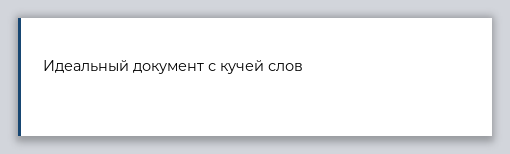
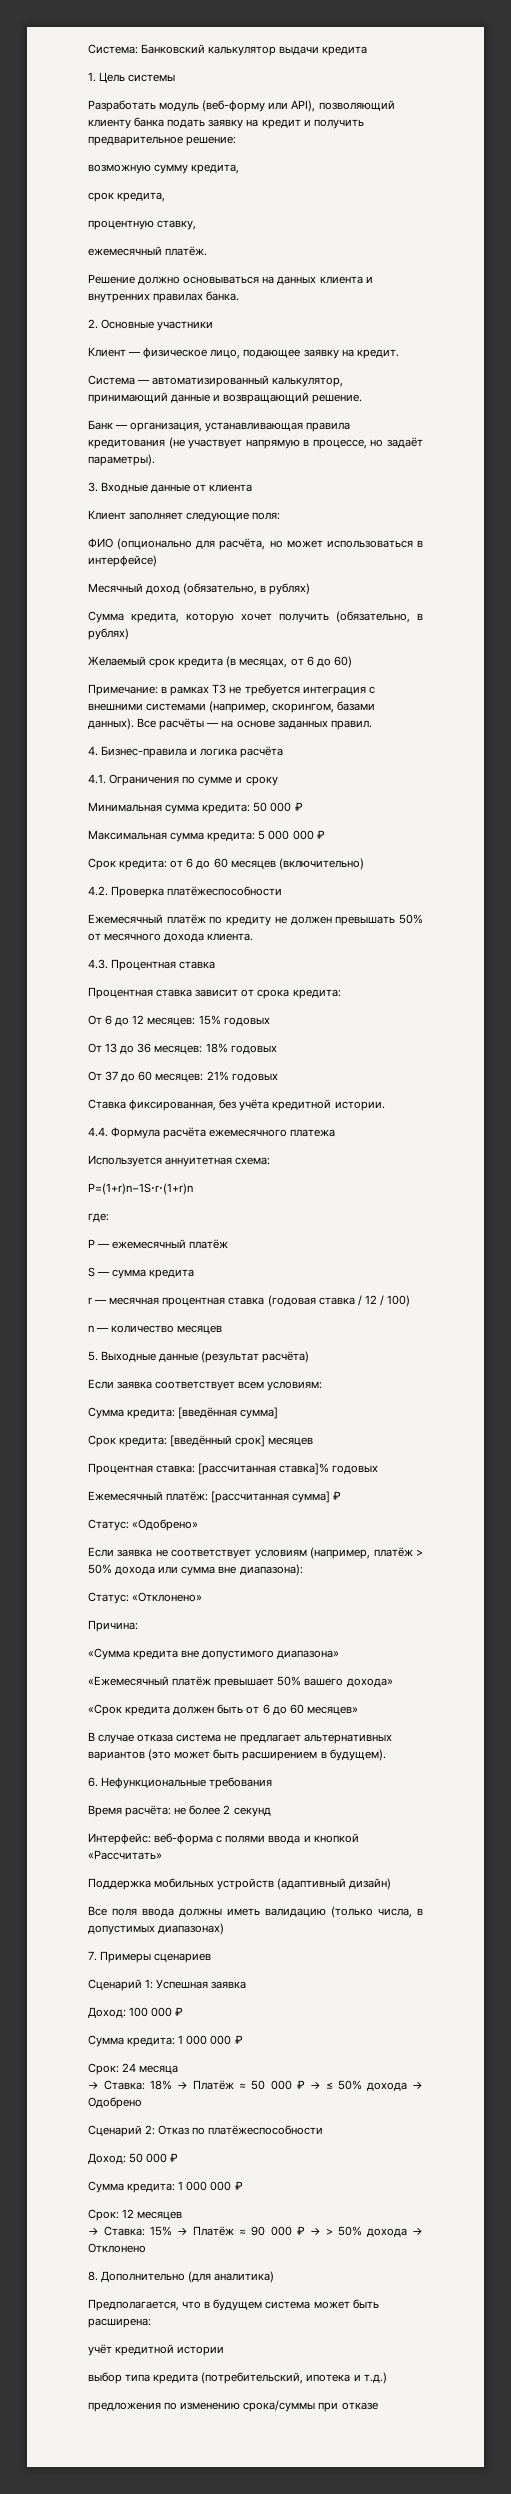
- Идеальный документ с кучей слов
+ Система: Банковский калькулятор выдачи кредита
+ 1. Цель системы
+ Разработать модуль (веб-форму или API), позволяющий клиенту банка подать заявку на кредит и получить предварительное решение:
+ возможную сумму кредита,
+ срок кредита,
+ процентную ставку,
+ ежемесячный платёж.
+ Решение должно основываться на данных клиента и внутренних правилах банка.
+ 2. Основные участники
+ Клиент — физическое лицо, подающее заявку на кредит.
+ Система — автоматизированный калькулятор, принимающий данные и возвращающий решение.
+ Банк — организация, устанавливающая правила кредитования (не участвует напрямую в процессе, но задаёт параметры).
+ 3. Входные данные от клиента
+ Клиент заполняет следующие поля:
+ ФИО (опционально для расчёта, но может использоваться в интерфейсе)
+ Месячный доход (обязательно, в рублях)
+ Сумма кредита, которую хочет получить (обязательно, в рублях)
+ Желаемый срок кредита (в месяцах, от 6 до 60)
+ Примечание: в рамках ТЗ не требуется интеграция с внешними системами (например, скорингом, базами данных). Все расчёты — на основе заданных правил.
+ 4. Бизнес-правила и логика расчёта
+ 4.1. Ограничения по сумме и сроку
+ Минимальная сумма кредита: 50 000 ₽
+ Максимальная сумма кредита: 5 000 000 ₽
+ Срок кредита: от 6 до 60 месяцев (включительно)
+ 4.2. Проверка платёжеспособности
+ Ежемесячный платёж по кредиту не должен превышать 50% от месячного дохода клиента.
+ 4.3. Процентная ставка
+ Процентная ставка зависит от срока кредита:
+ От 6 до 12 месяцев: 15% годовых
+ От 13 до 36 месяцев: 18% годовых
+ От 37 до 60 месяцев: 21% годовых
+ Ставка фиксированная, без учёта кредитной истории.
+ 4.4. Формула расчёта ежемесячного платежа
+ Используется аннуитетная схема:
+ P=(1+r)n−1S⋅r⋅(1+r)n
+ где:
+ P — ежемесячный платёж
+ S — сумма кредита
+ r — месячная процентная ставка (годовая ставка / 12 / 100)
+ n — количество месяцев
+ 5. Выходные данные (результат расчёта)
+ Если заявка соответствует всем условиям:
+ Сумма кредита: [введённая сумма]
+ Срок кредита: [введённый срок] месяцев
+ Процентная ставка: [рассчитанная ставка]% годовых
+ Ежемесячный платёж: [рассчитанная сумма] ₽
+ Статус: «Одобрено»
+ Если заявка не соответствует условиям (например, платёж > 50% дохода или сумма вне диапазона):
+ Статус: «Отклонено»
+ Причина:
+ «Сумма кредита вне допустимого диапазона»
+ «Ежемесячный платёж превышает 50% вашего дохода»
+ «Срок кредита должен быть от 6 до 60 месяцев»
+ В случае отказа система не предлагает альтернативных вариантов (это может быть расширением в будущем).
+ 6. Нефункциональные требования
+ Время расчёта: не более 2 секунд
+ Интерфейс: веб-форма с полями ввода и кнопкой «Рассчитать»
+ Поддержка мобильных устройств (адаптивный дизайн)
+ Все поля ввода должны иметь валидацию (только числа, в допустимых диапазонах)
+ 7. Примеры сценариев
+ Сценарий 1: Успешная заявка
+ Доход: 100 000 ₽
+ Сумма кредита: 1 000 000 ₽
+ Срок: 24 месяца
+ → Ставка: 18% → Платёж ≈ 50 000 ₽ → ≤ 50% дохода → Одобрено
+ Сценарий 2: Отказ по платёжеспособности
+ Доход: 50 000 ₽
+ Сумма кредита: 1 000 000 ₽
+ Срок: 12 месяцев
+ → Ставка: 15% → Платёж ≈ 90 000 ₽ → > 50% дохода → Отклонено
+ 8. Дополнительно (для аналитика)
+ Предполагается, что в будущем система может быть расширена:
+ учёт кредитной истории
+ выбор типа кредита (потребительский, ипотека и т.д.)
+ предложения по изменению срока/суммы при отказе

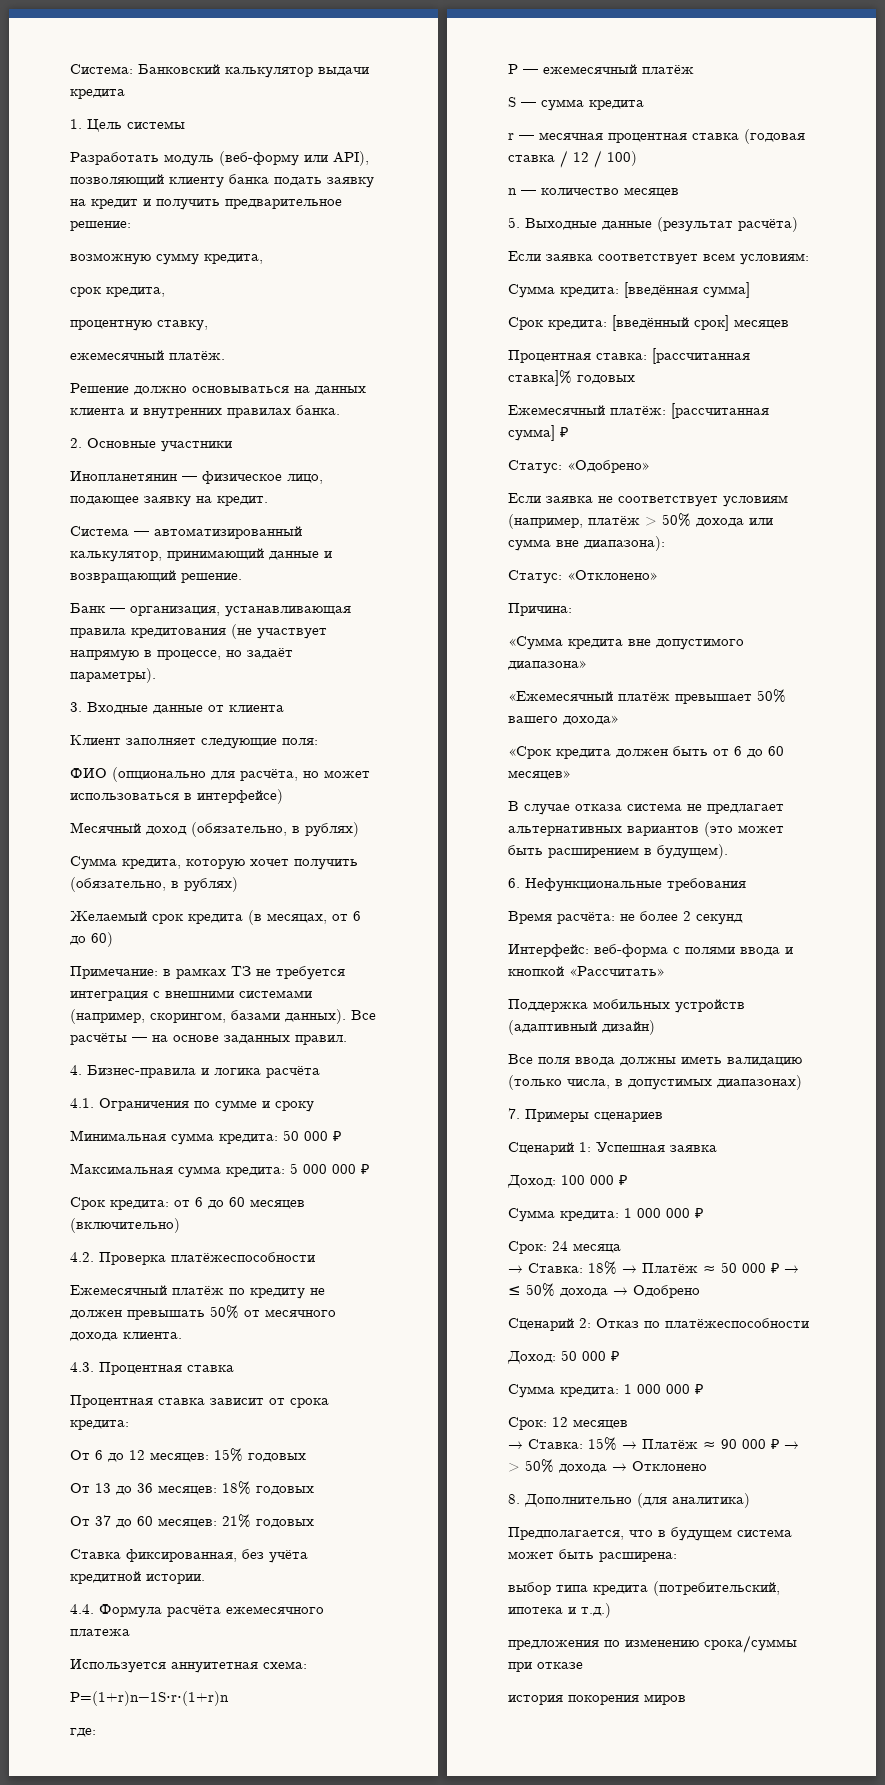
- Клиент — физическое лицо, подающее заявку на кредит.
+ Инопланетянин — физическое лицо, подающее заявку на кредит.
- учёт кредитной истории
+ история покорения миров

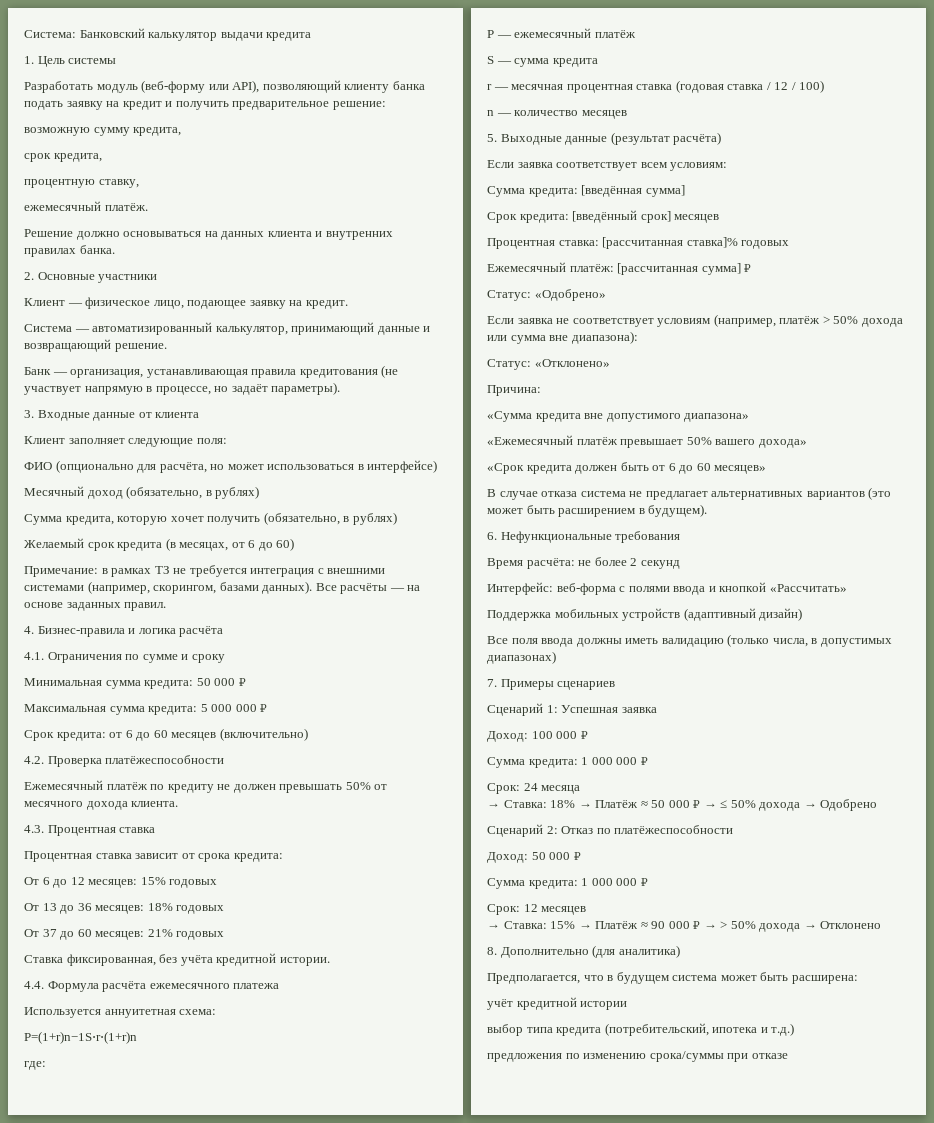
- Инопланетянин — физическое лицо, подающее заявку на кредит.
+ Клиент — физическое лицо, подающее заявку на кредит.
+ учёт кредитной истории
- история покорения миров

